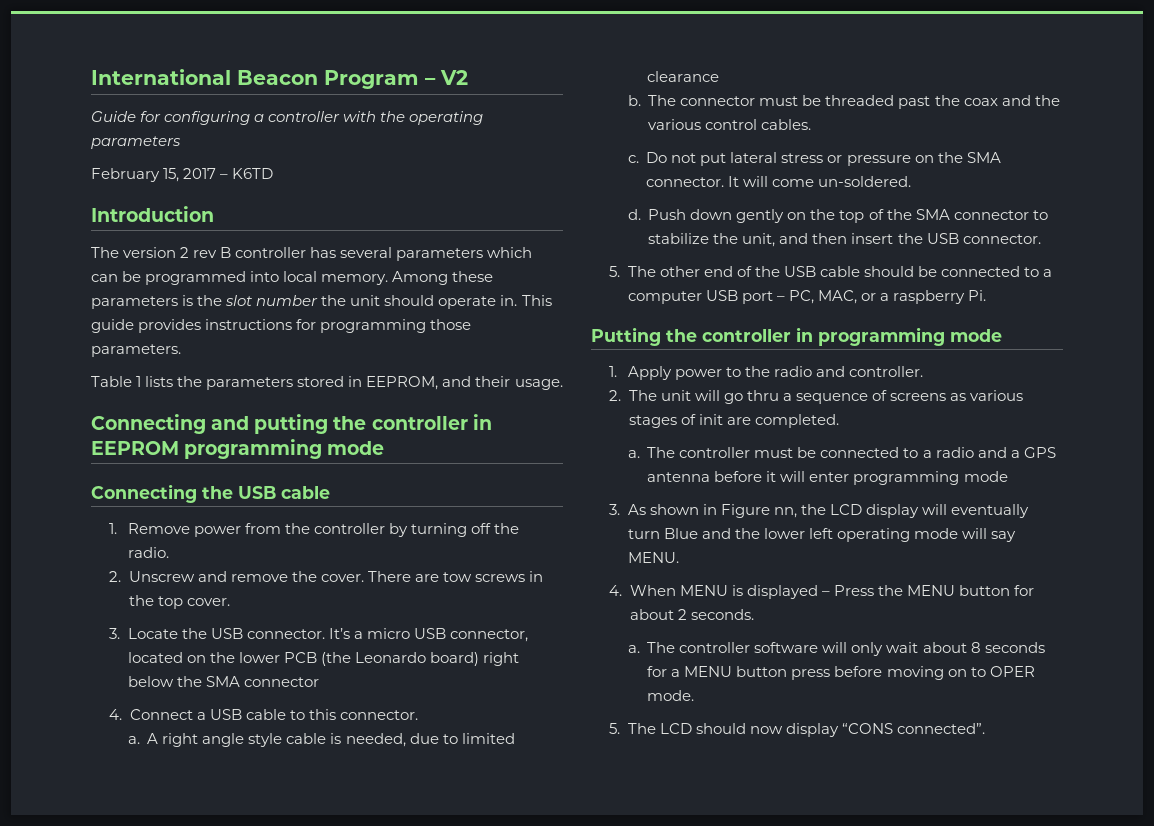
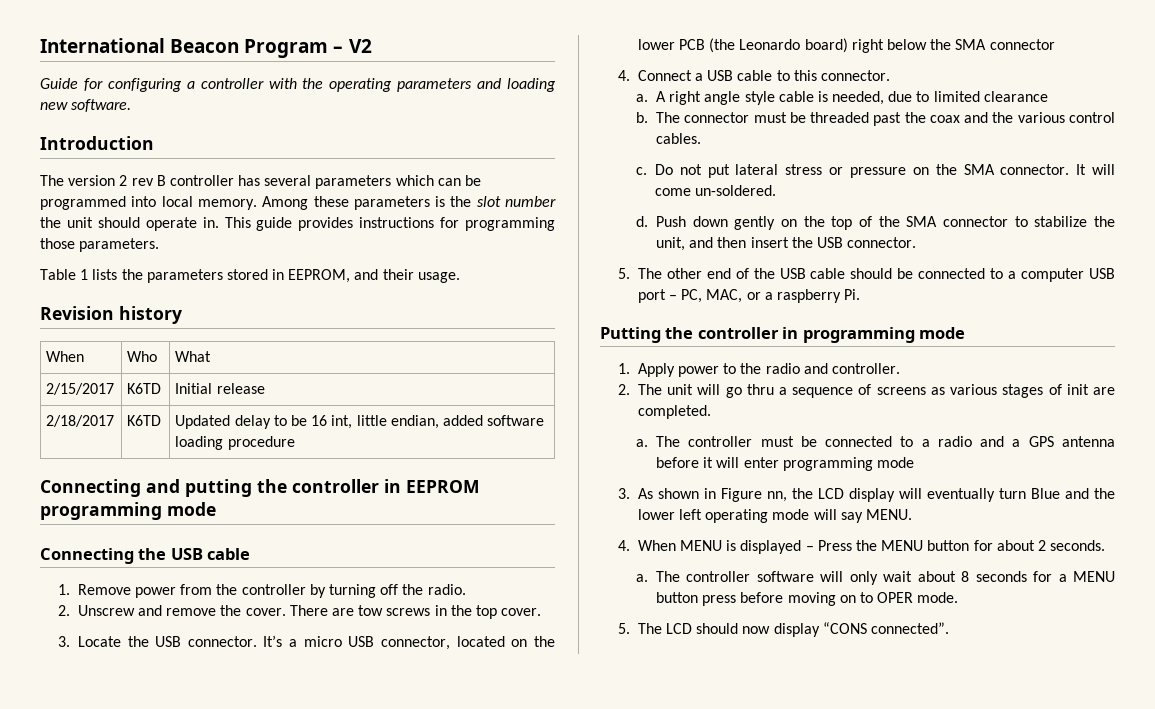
- Guide for configuring a controller with the operating parameters
- February 15, 2017 – K6TD
+ Guide for configuring a controller with the operating parameters and loading new software.
+ Revision history
+ When | Who | What
+ 2/15/2017 | K6TD | Initial release
+ 2/18/2017 | K6TD | Updated delay to be 16 int, little endian, added software loading procedure

